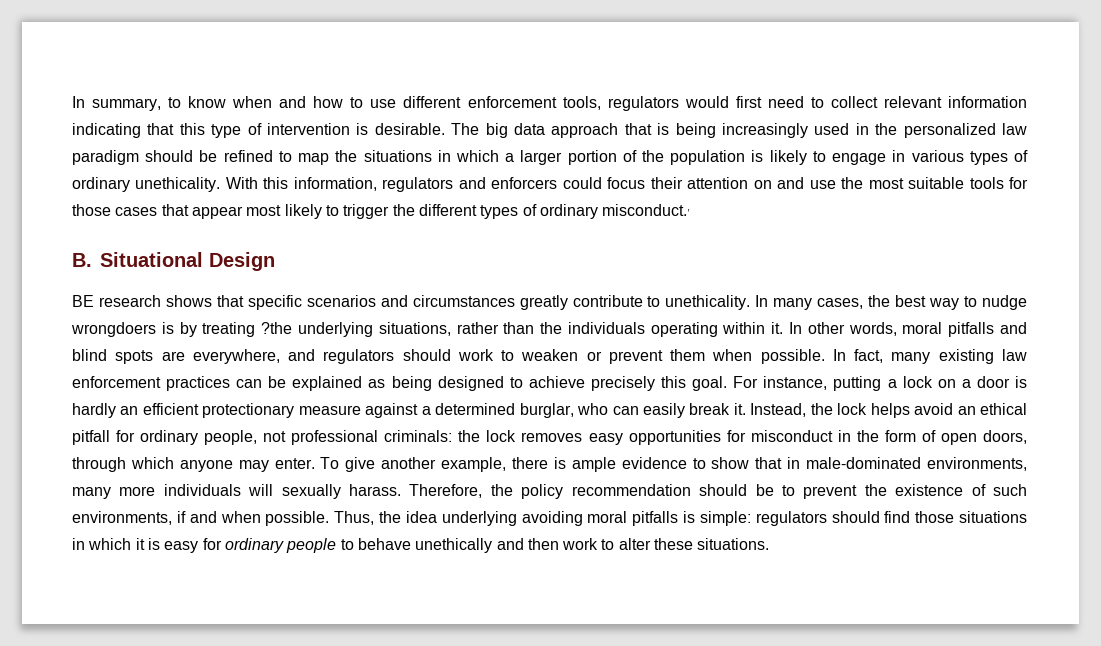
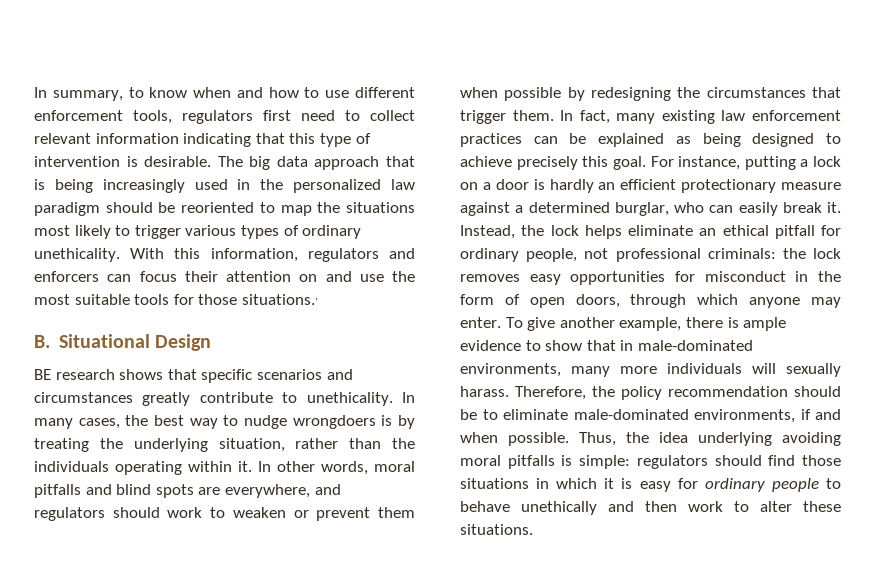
- In summary, to know when and how to use different enforcement tools, regulators would first need to collect relevant information indicating that this type of intervention is desirable.
+ In summary, to know when and how to use different enforcement tools, regulators first need to collect relevant information indicating that this type of intervention is desirable.
- The big data approach that is being increasingly used in the personalized law paradigm should be refined to map the situations in which a larger portion of the population is likely to engage in various types of ordinary unethicality.
+ The big data approach that is being increasingly used in the personalized law paradigm should be reoriented to map the situations most likely to trigger various types of ordinary unethicality.
- With this information, regulators and enforcers could focus their attention on and use the most suitable tools for those cases that appear most likely to trigger the different types of ordinary misconduct.,
+ With this information, regulators and enforcers can focus their attention on and use the most suitable tools for those situations.,
- In many cases, the best way to nudge wrongdoers is by treating ?the underlying situations, rather than the individuals operating within it.
+ In many cases, the best way to nudge wrongdoers is by treating the underlying situation, rather than the individuals operating within it.
- In other words, moral pitfalls and blind spots are everywhere, and regulators should work to weaken or prevent them when possible.
+ In other words, moral pitfalls and blind spots are everywhere, and regulators should work to weaken or prevent them when possible by redesigning the circumstances that trigger them.
- Instead, the lock helps avoid an ethical pitfall for ordinary people, not professional criminals: the lock removes easy opportunities for misconduct in the form of open doors, through which anyone may enter.
+ Instead, the lock helps eliminate an ethical pitfall for ordinary people, not professional criminals: the lock removes easy opportunities for misconduct in the form of open doors, through which anyone may enter.
- Therefore, the policy recommendation should be to prevent the existence of such environments, if and when possible.
+ Therefore, the policy recommendation should be to eliminate male-dominated environments, if and when possible.

